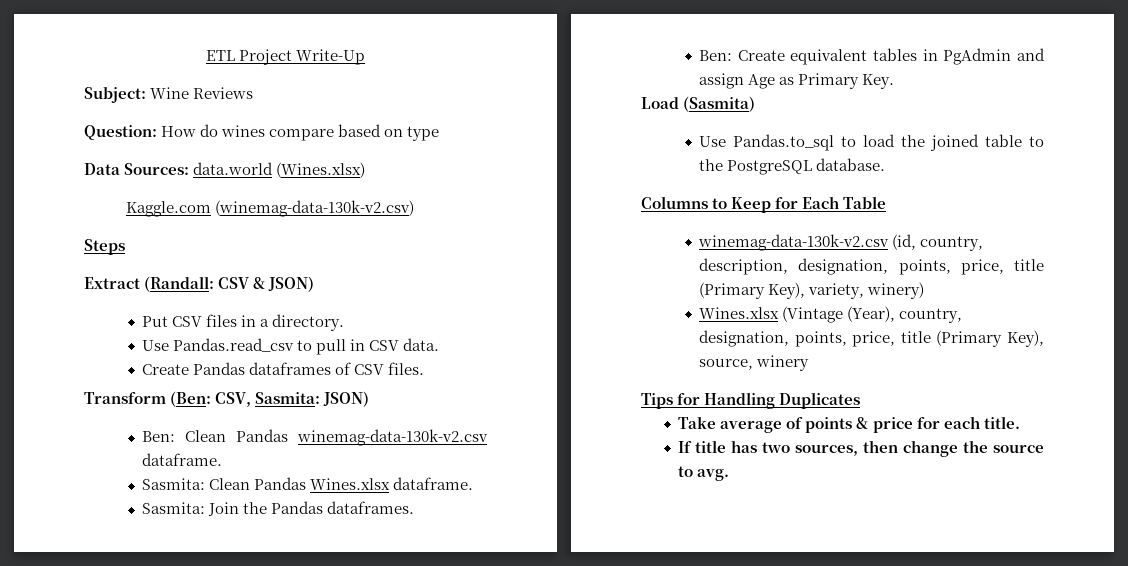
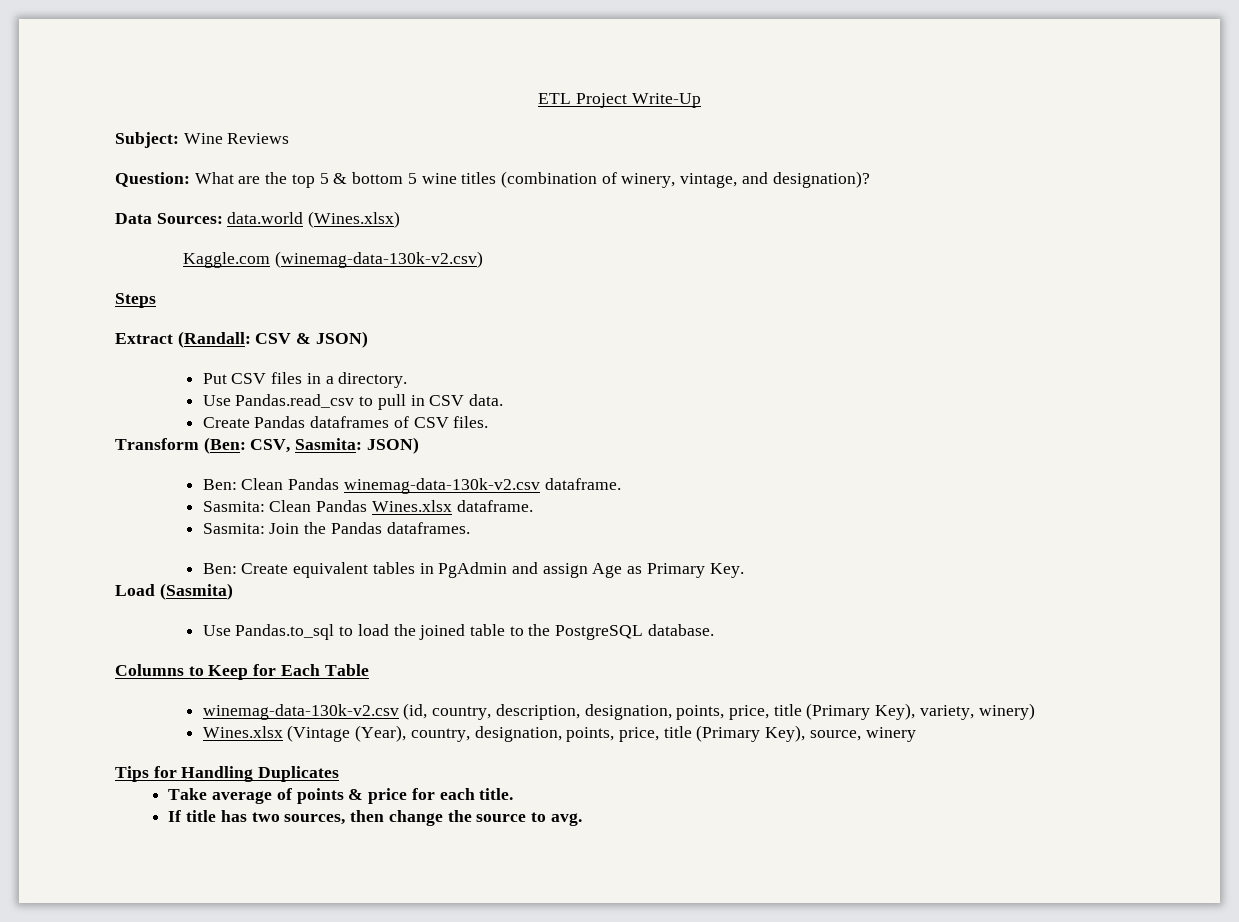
- Question: How do wines compare based on type
+ Question: What are the top 5 & bottom 5 wine titles (combination of winery, vintage, and designation)?

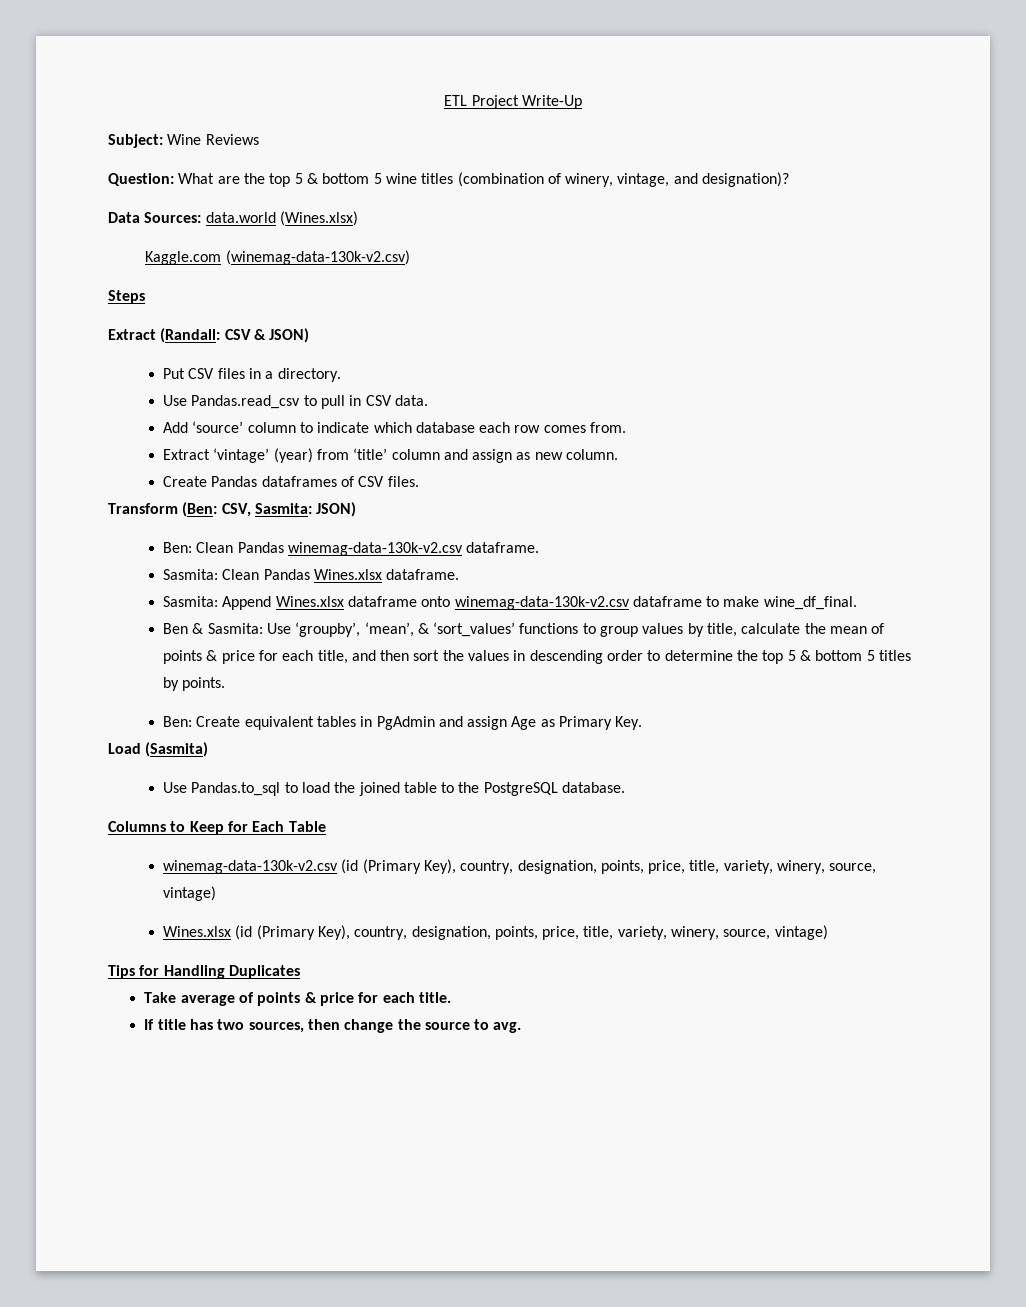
+ Add ‘source’ column to indicate which database each row comes from.
+ Extract ‘vintage’ (year) from ‘title’ column and assign as new column.
- Sasmita: Join the Pandas dataframes.
+ Sasmita: Append Wines.xlsx dataframe onto winemag-data-130k-v2.csv dataframe to make wine_df_final.
+ Ben & Sasmita: Use ‘groupby’, ‘mean’, & ‘sort_values’ functions to group values by title, calculate the mean of points & price for each title, and then sort the values in descending order to determine the top 5 & bottom 5 titles by points.
- winemag-data-130k-v2.csv (id, country, description, designation, points, price, title (Primary Key), variety, winery)
- Wines.xlsx (Vintage (Year), country, designation, points, price, title (Primary Key), source, winery
+ winemag-data-130k-v2.csv (id (Primary Key), country, designation, points, price, title, variety, winery, source, vintage)
+ Wines.xlsx (id (Primary Key), country, designation, points, price, title, variety, winery, source, vintage)

